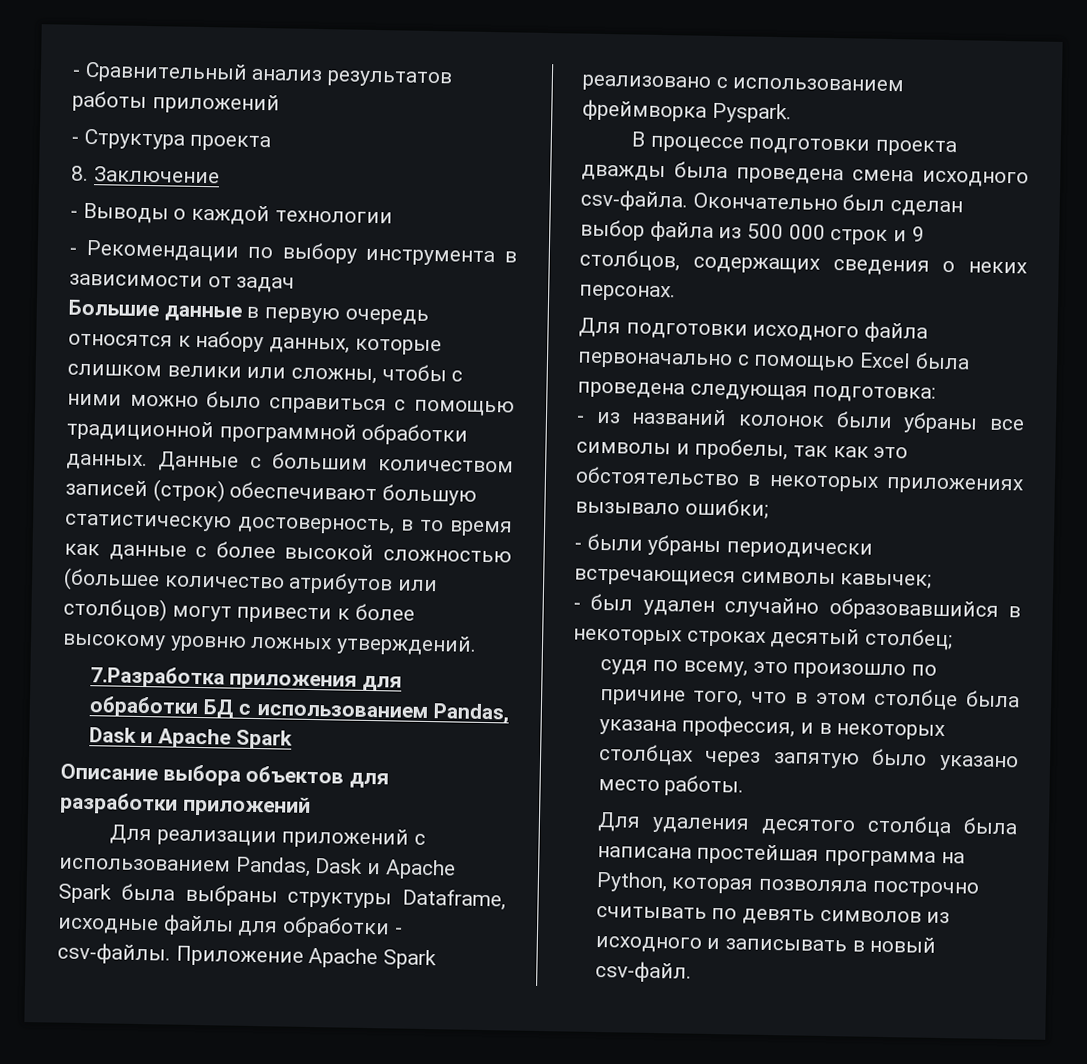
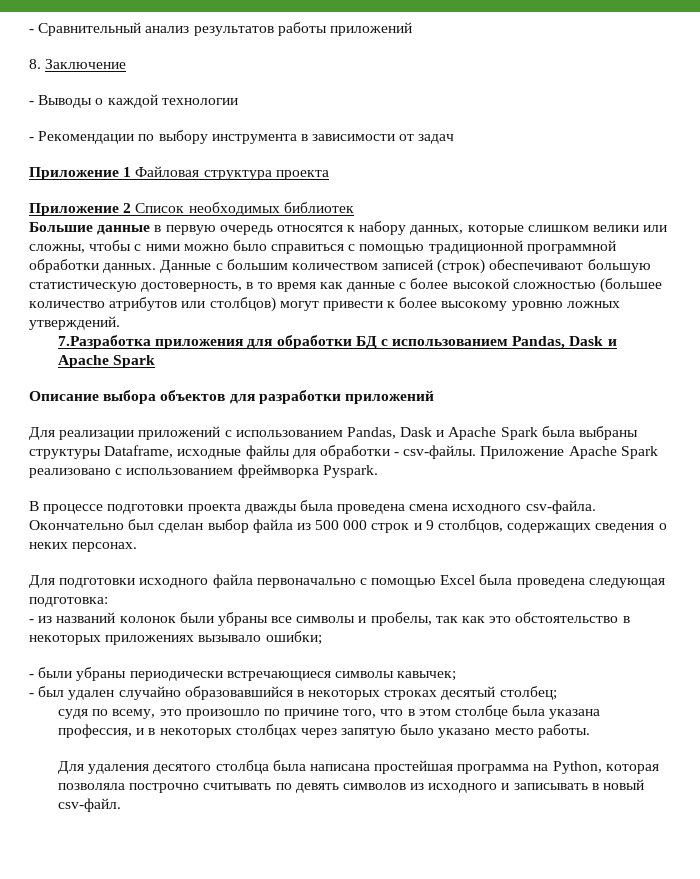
- - Структура проекта
+ Приложение 1 Файловая структура проекта
+ Приложение 2 Список необходимых библиотек

